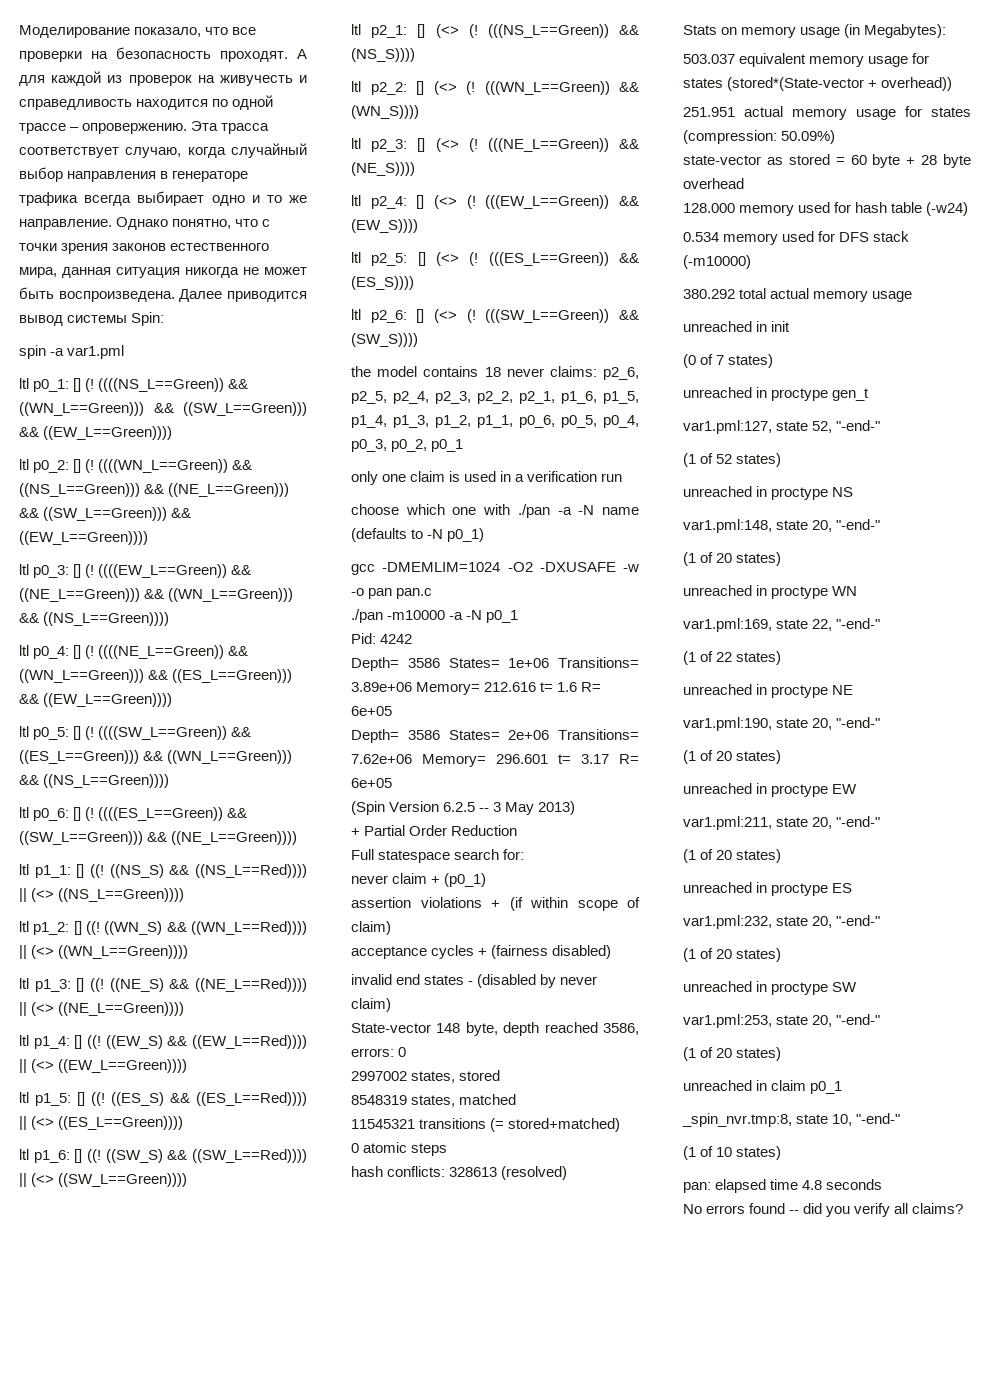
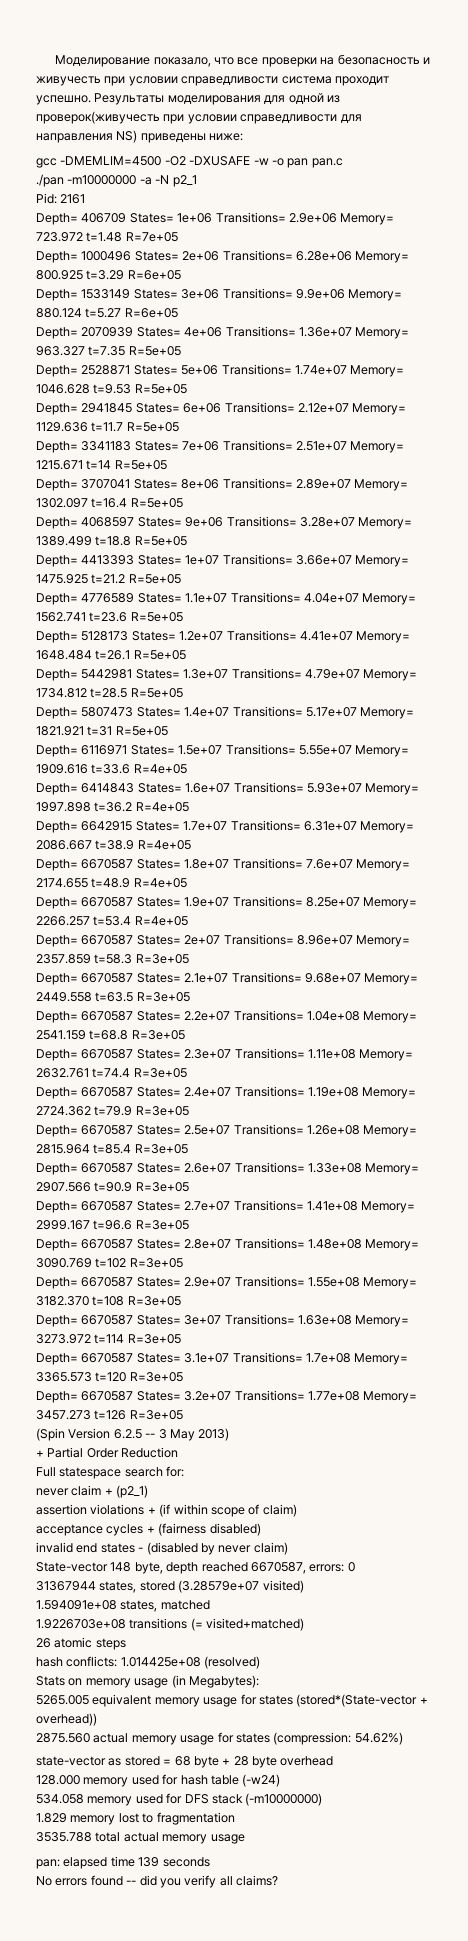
- Моделирование показало, что все проверки на безопасность проходят. А для каждой из проверок на живучесть и справедливость находится по одной трассе – опровержению. Эта трасса соответствует случаю, когда случайный выбор направления в генераторе трафика всегда выбирает одно и то же направление. Однако понятно, что с точки зрения законов естественного мира, данная ситуация никогда не может быть воспроизведена. Далее приводится вывод системы Spin:
- spin -a var1.pml
- ltl p0_1: [] (! ((((NS_L==Green)) && ((WN_L==Green))) && ((SW_L==Green))) && ((EW_L==Green))))
- ltl p0_2: [] (! ((((WN_L==Green)) && ((NS_L==Green))) && ((NE_L==Green))) && ((SW_L==Green))) && ((EW_L==Green))))
- ltl p0_3: [] (! ((((EW_L==Green)) && ((NE_L==Green))) && ((WN_L==Green))) && ((NS_L==Green))))
- ltl p0_4: [] (! ((((NE_L==Green)) && ((WN_L==Green))) && ((ES_L==Green))) && ((EW_L==Green))))
- ltl p0_5: [] (! ((((SW_L==Green)) && ((ES_L==Green))) && ((WN_L==Green))) && ((NS_L==Green))))
- ltl p0_6: [] (! ((((ES_L==Green)) && ((SW_L==Green))) && ((NE_L==Green))))
- ltl p1_1: [] ((! ((NS_S) && ((NS_L==Red)))) || (<> ((NS_L==Green))))
- ltl p1_2: [] ((! ((WN_S) && ((WN_L==Red)))) || (<> ((WN_L==Green))))
- ltl p1_3: [] ((! ((NE_S) && ((NE_L==Red)))) || (<> ((NE_L==Green))))
- ltl p1_4: [] ((! ((EW_S) && ((EW_L==Red)))) || (<> ((EW_L==Green))))
- ltl p1_5: [] ((! ((ES_S) && ((ES_L==Red)))) || (<> ((ES_L==Green))))
- ltl p1_6: [] ((! ((SW_S) && ((SW_L==Red)))) || (<> ((SW_L==Green))))
- ltl p2_1: [] (<> (! (((NS_L==Green)) && (NS_S))))
- ltl p2_2: [] (<> (! (((WN_L==Green)) && (WN_S))))
- ltl p2_3: [] (<> (! (((NE_L==Green)) && (NE_S))))
- ltl p2_4: [] (<> (! (((EW_L==Green)) && (EW_S))))
- ltl p2_5: [] (<> (! (((ES_L==Green)) && (ES_S))))
- ltl p2_6: [] (<> (! (((SW_L==Green)) && (SW_S))))
- the model contains 18 never claims: p2_6, p2_5, p2_4, p2_3, p2_2, p2_1, p1_6, p1_5, p1_4, p1_3, p1_2, p1_1, p0_6, p0_5, p0_4, p0_3, p0_2, p0_1
- only one claim is used in a verification run
- choose which one with ./pan -a -N name (defaults to -N p0_1)
+ Моделирование показало, что все проверки на безопасность и живучесть при условии справедливости система проходит успешно. Результаты моделирования для одной из проверок(живучесть при условии справедливости для направления NS) приведены ниже:
- gcc -DMEMLIM=1024 -O2 -DXUSAFE -w -o pan pan.c
+ gcc -DMEMLIM=4500 -O2 -DXUSAFE -w -o pan pan.c
- ./pan -m10000 -a -N p0_1
+ ./pan -m10000000 -a -N p2_1
- Pid: 4242
- Depth= 3586 States= 1e+06 Transitions= 3.89e+06 Memory= 212.616 t= 1.6 R= 6e+05
- Depth= 3586 States= 2e+06 Transitions= 7.62e+06 Memory= 296.601 t= 3.17 R= 6e+05
+ Pid: 2161
+ Depth= 406709 States= 1e+06 Transitions= 2.9e+06 Memory= 723.972 t=1.48 R=7e+05
+ Depth= 1000496 States= 2e+06 Transitions= 6.28e+06 Memory= 800.925 t=3.29 R=6e+05
+ Depth= 1533149 States= 3e+06 Transitions= 9.9e+06 Memory= 880.124 t=5.27 R=6e+05
+ Depth= 2070939 States= 4e+06 Transitions= 1.36e+07 Memory= 963.327 t=7.35 R=5e+05
+ Depth= 2528871 States= 5e+06 Transitions= 1.74e+07 Memory= 1046.628 t=9.53 R=5e+05
+ Depth= 2941845 States= 6e+06 Transitions= 2.12e+07 Memory= 1129.636 t=11.7 R=5e+05
+ Depth= 3341183 States= 7e+06 Transitions= 2.51e+07 Memory= 1215.671 t=14 R=5e+05
+ Depth= 3707041 States= 8e+06 Transitions= 2.89e+07 Memory= 1302.097 t=16.4 R=5e+05
+ Depth= 4068597 States= 9e+06 Transitions= 3.28e+07 Memory= 1389.499 t=18.8 R=5e+05
+ Depth= 4413393 States= 1e+07 Transitions= 3.66e+07 Memory= 1475.925 t=21.2 R=5e+05
+ Depth= 4776589 States= 1.1e+07 Transitions= 4.04e+07 Memory= 1562.741 t=23.6 R=5e+05
+ Depth= 5128173 States= 1.2e+07 Transitions= 4.41e+07 Memory= 1648.484 t=26.1 R=5e+05
+ Depth= 5442981 States= 1.3e+07 Transitions= 4.79e+07 Memory= 1734.812 t=28.5 R=5e+05
+ Depth= 5807473 States= 1.4e+07 Transitions= 5.17e+07 Memory= 1821.921 t=31 R=5e+05
+ Depth= 6116971 States= 1.5e+07 Transitions= 5.55e+07 Memory= 1909.616 t=33.6 R=4e+05
+ Depth= 6414843 States= 1.6e+07 Transitions= 5.93e+07 Memory= 1997.898 t=36.2 R=4e+05
+ Depth= 6642915 States= 1.7e+07 Transitions= 6.31e+07 Memory= 2086.667 t=38.9 R=4e+05
+ Depth= 6670587 States= 1.8e+07 Transitions= 7.6e+07 Memory= 2174.655 t=48.9 R=4e+05
+ Depth= 6670587 States= 1.9e+07 Transitions= 8.25e+07 Memory= 2266.257 t=53.4 R=4e+05
+ Depth= 6670587 States= 2e+07 Transitions= 8.96e+07 Memory= 2357.859 t=58.3 R=3e+05
+ Depth= 6670587 States= 2.1e+07 Transitions= 9.68e+07 Memory= 2449.558 t=63.5 R=3e+05
+ Depth= 6670587 States= 2.2e+07 Transitions= 1.04e+08 Memory= 2541.159 t=68.8 R=3e+05
+ Depth= 6670587 States= 2.3e+07 Transitions= 1.11e+08 Memory= 2632.761 t=74.4 R=3e+05
+ Depth= 6670587 States= 2.4e+07 Transitions= 1.19e+08 Memory= 2724.362 t=79.9 R=3e+05
+ Depth= 6670587 States= 2.5e+07 Transitions= 1.26e+08 Memory= 2815.964 t=85.4 R=3e+05
+ Depth= 6670587 States= 2.6e+07 Transitions= 1.33e+08 Memory= 2907.566 t=90.9 R=3e+05
+ Depth= 6670587 States= 2.7e+07 Transitions= 1.41e+08 Memory= 2999.167 t=96.6 R=3e+05
+ Depth= 6670587 States= 2.8e+07 Transitions= 1.48e+08 Memory= 3090.769 t=102 R=3e+05
+ Depth= 6670587 States= 2.9e+07 Transitions= 1.55e+08 Memory= 3182.370 t=108 R=3e+05
+ Depth= 6670587 States= 3e+07 Transitions= 1.63e+08 Memory= 3273.972 t=114 R=3e+05
+ Depth= 6670587 States= 3.1e+07 Transitions= 1.7e+08 Memory= 3365.573 t=120 R=3e+05
+ Depth= 6670587 States= 3.2e+07 Transitions= 1.77e+08 Memory= 3457.273 t=126 R=3e+05
- never claim + (p0_1)
+ never claim + (p2_1)
- State-vector 148 byte, depth reached 3586, errors: 0
+ State-vector 148 byte, depth reached 6670587, errors: 0
- 2997002 states, stored
- 8548319 states, matched
+ 31367944 states, stored (3.28579e+07 visited)
+ 1.594091e+08 states, matched
- 11545321 transitions (= stored+matched)
- 0 atomic steps
+ 1.9226703e+08 transitions (= visited+matched)
+ 26 atomic steps
- hash conflicts: 328613 (resolved)
+ hash conflicts: 1.014425e+08 (resolved)
- 503.037 equivalent memory usage for states (stored*(State-vector + overhead))
+ 5265.005 equivalent memory usage for states (stored*(State-vector + overhead))
- 251.951 actual memory usage for states (compression: 50.09%)
+ 2875.560 actual memory usage for states (compression: 54.62%)
- state-vector as stored = 60 byte + 28 byte overhead
+ state-vector as stored = 68 byte + 28 byte overhead
- 0.534 memory used for DFS stack (-m10000)
- 380.292 total actual memory usage
- unreached in init
- (0 of 7 states)
- unreached in proctype gen_t
- var1.pml:127, state 52, "-end-"
- (1 of 52 states)
- unreached in proctype NS
- var1.pml:148, state 20, "-end-"
- (1 of 20 states)
- unreached in proctype WN
- var1.pml:169, state 22, "-end-"
- (1 of 22 states)
- unreached in proctype NE
- var1.pml:190, state 20, "-end-"
- (1 of 20 states)
- unreached in proctype EW
- var1.pml:211, state 20, "-end-"
- (1 of 20 states)
- unreached in proctype ES
- var1.pml:232, state 20, "-end-"
- (1 of 20 states)
- unreached in proctype SW
- var1.pml:253, state 20, "-end-"
- (1 of 20 states)
- unreached in claim p0_1
- _spin_nvr.tmp:8, state 10, "-end-"
- (1 of 10 states)
+ 534.058 memory used for DFS stack (-m10000000)
+ 1.829 memory lost to fragmentation
+ 3535.788 total actual memory usage
- pan: elapsed time 4.8 seconds
+ pan: elapsed time 139 seconds

